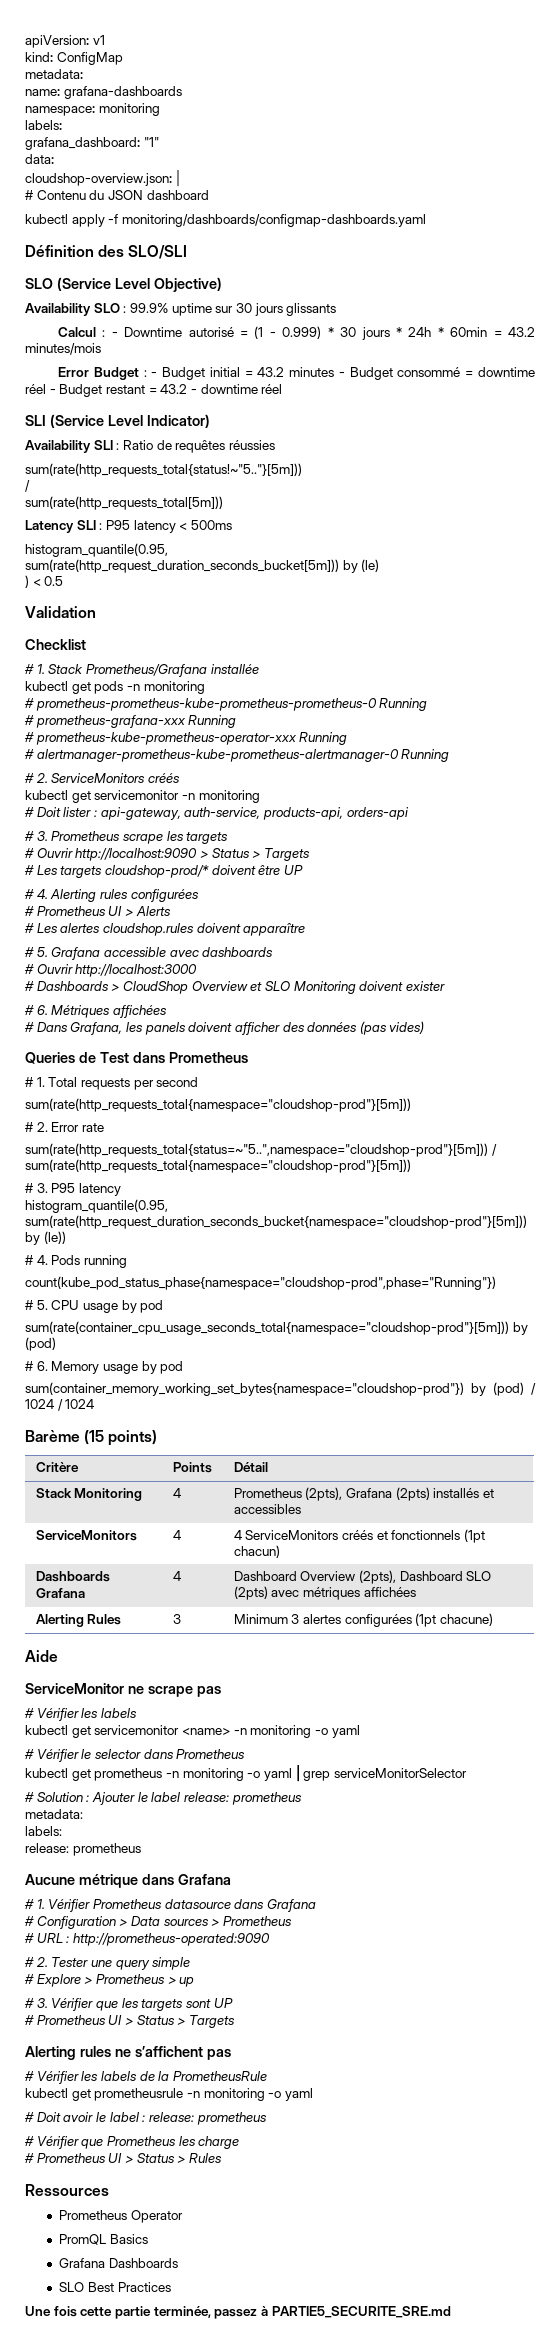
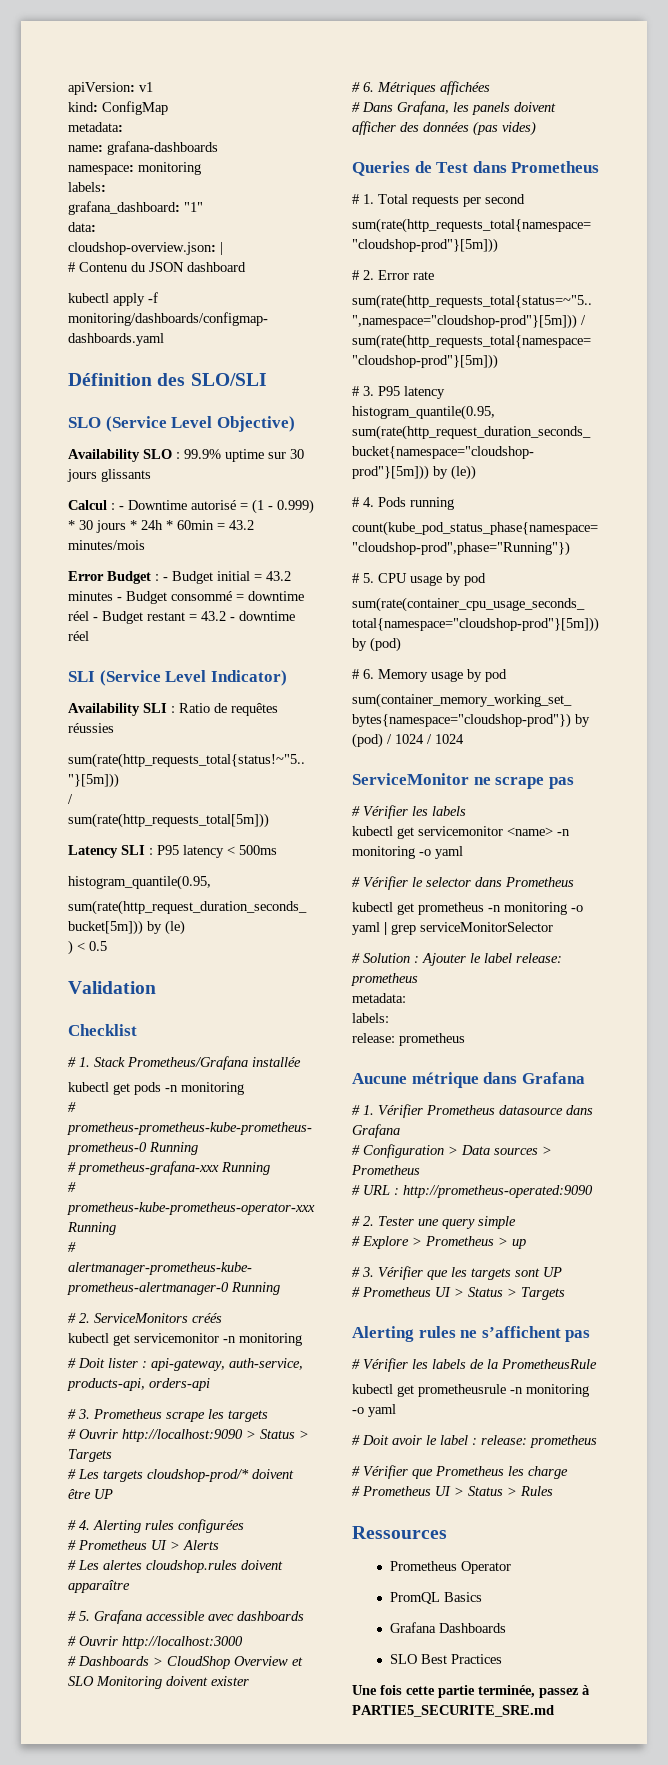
- Barème (15 points)
- Critère | Points | Détail
- Stack Monitoring | 4 | Prometheus (2pts), Grafana (2pts) installés et accessibles
- ServiceMonitors | 4 | 4 ServiceMonitors créés et fonctionnels (1pt chacun)
- Dashboards Grafana | 4 | Dashboard Overview (2pts), Dashboard SLO (2pts) avec métriques affichées
- Alerting Rules | 3 | Minimum 3 alertes configurées (1pt chacune)
- Aide

